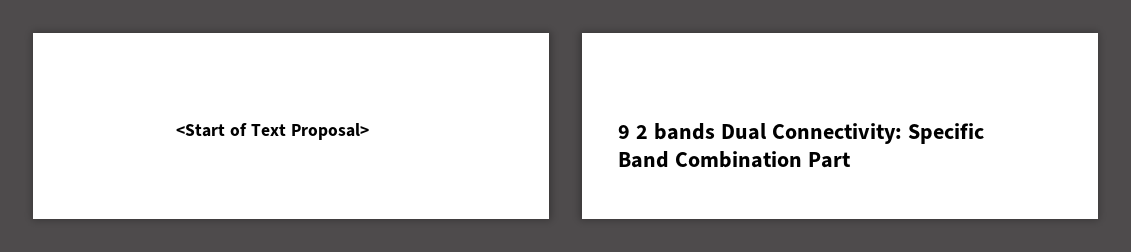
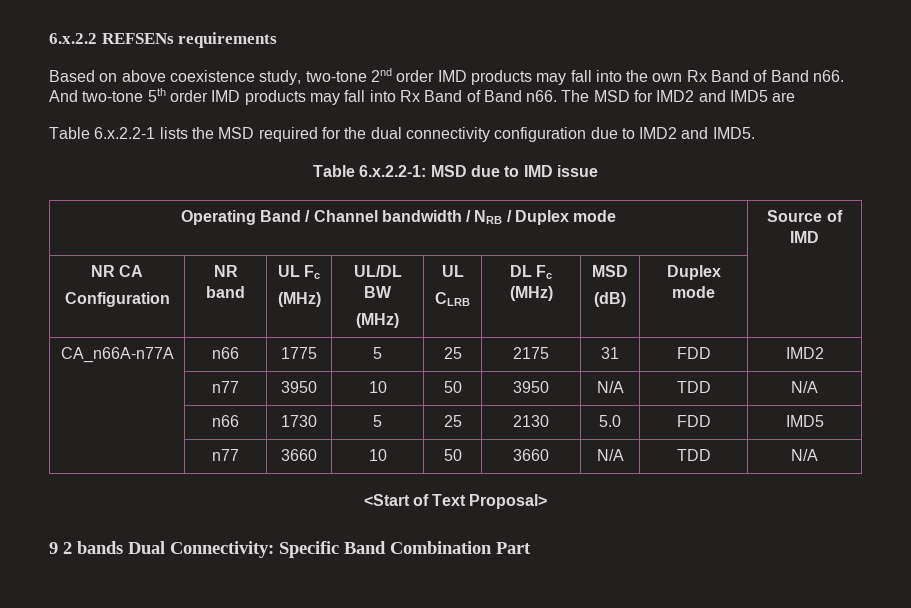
+ 6.x.2.2 REFSENs requirements
+ Based on above coexistence study, two-tone 2nd order IMD products may fall into the own Rx Band of Band n66. And two-tone 5th order IMD products may fall into Rx Band of Band n66. The MSD for IMD2 and IMD5 are
+ Table 6.x.2.2-1 lists the MSD required for the dual connectivity configuration due to IMD2 and IMD5.
+ Table 6.x.2.2-1: MSD due to IMD issue
+ Operating Band / Channel bandwidth / NRB / Duplex mode | Source of IMD
+ NR CA
+ Configuration | NR band | UL Fc
+ (MHz) | UL/DL BW
+ (MHz) | UL
+ CLRB | DL Fc (MHz) | MSD
+ (dB) | Duplex mode |
+ CA_n66A-n77A | n66 | 1775 | 5 | 25 | 2175 | 31 | FDD | IMD2
+ | n77 | 3950 | 10 | 50 | 3950 | N/A | TDD | N/A
+ | n66 | 1730 | 5 | 25 | 2130 | 5.0 | FDD | IMD5
+ | n77 | 3660 | 10 | 50 | 3660 | N/A | TDD | N/A

